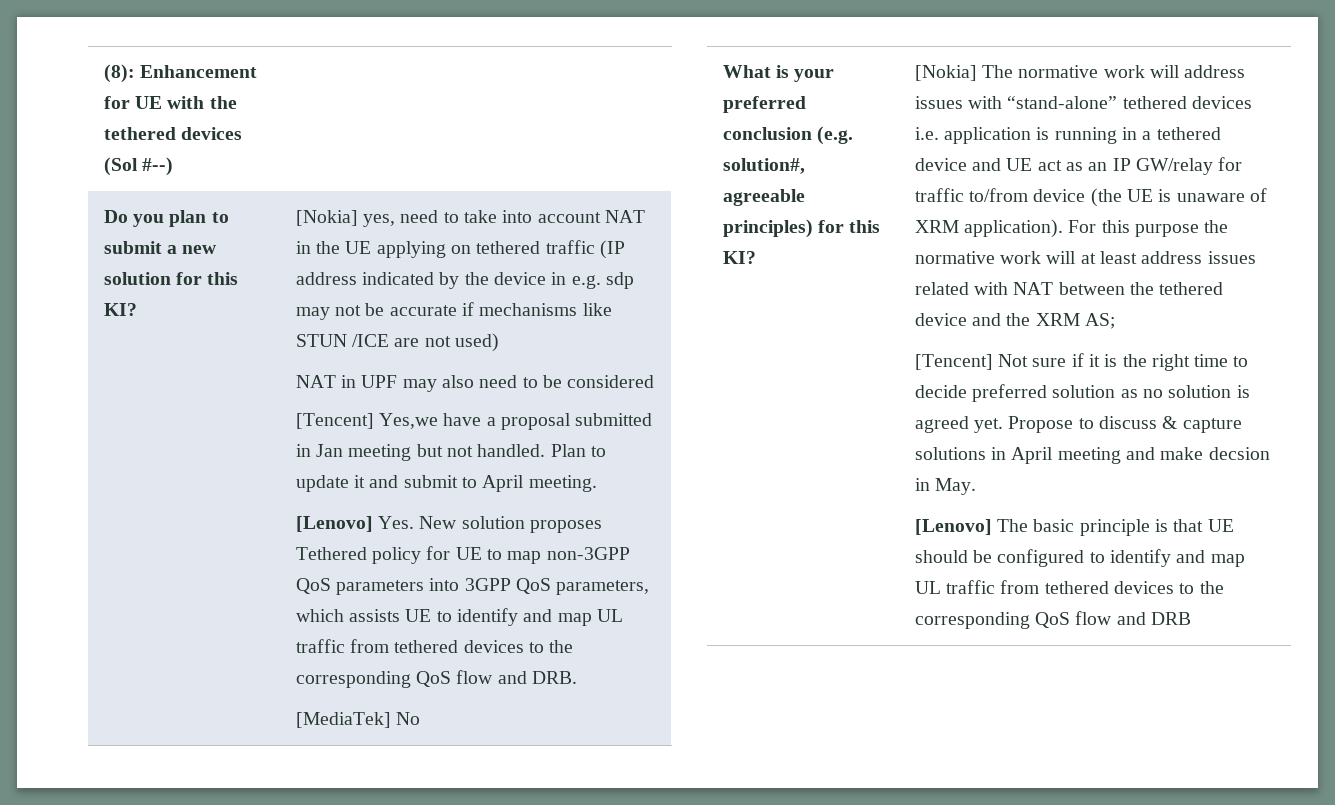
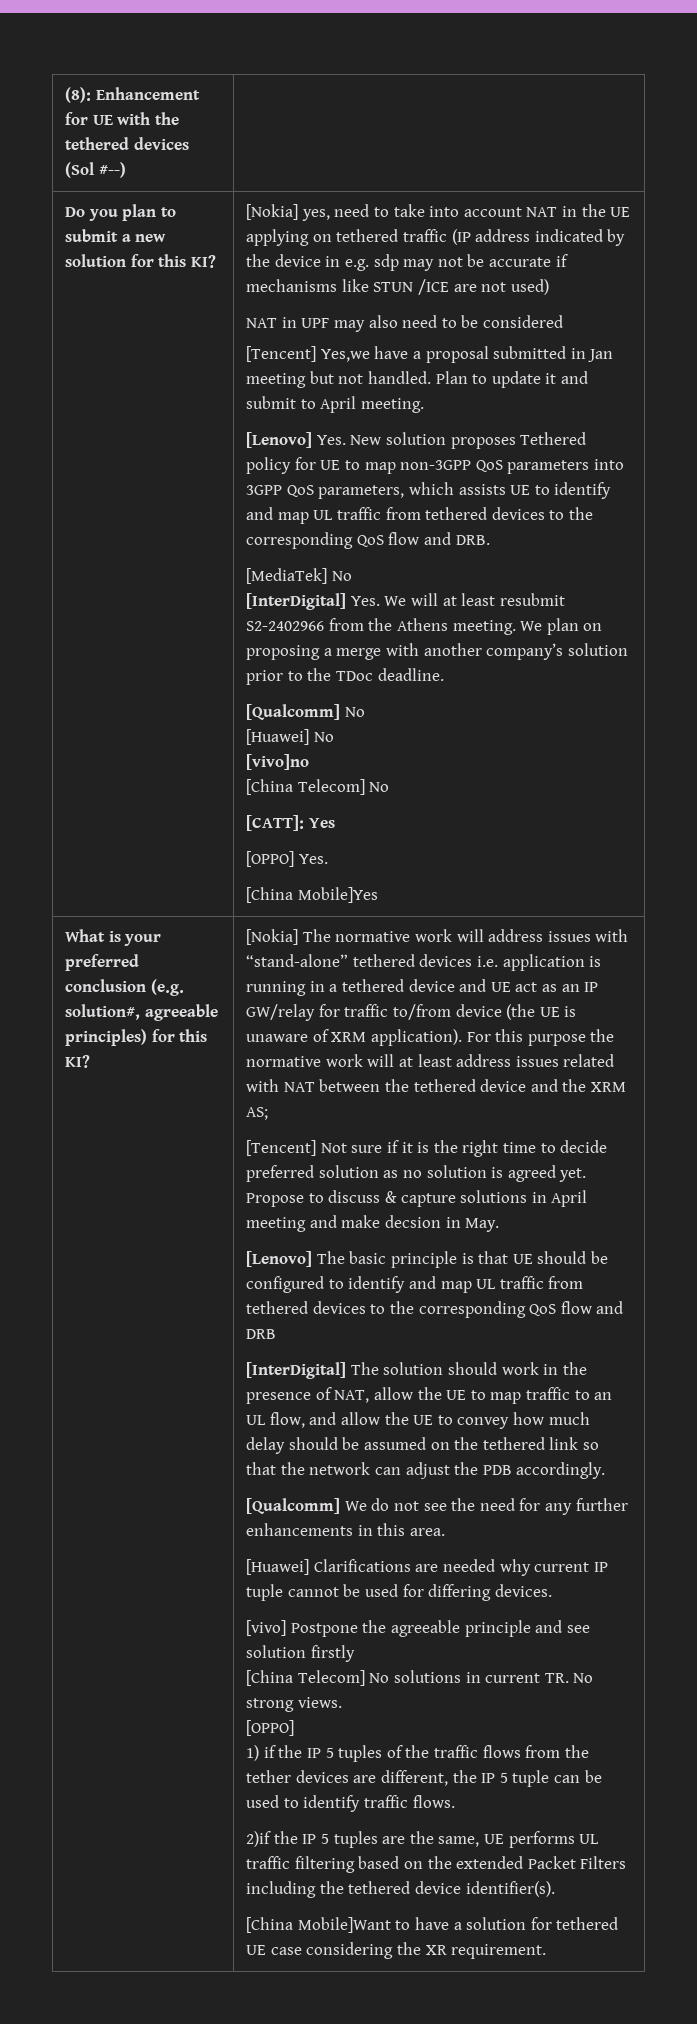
+ [InterDigital] Yes. We will at least resubmit S2-2402966 from the Athens meeting. We plan on proposing a merge with another company’s solution prior to the TDoc deadline.
+ [Qualcomm] No
+ [Huawei] No
+ [vivo]no
+ [China Telecom] No
+ [CATT]: Yes
+ [OPPO] Yes.
+ [China Mobile]Yes
+ [InterDigital] The solution should work in the presence of NAT, allow the UE to map traffic to an UL flow, and allow the UE to convey how much delay should be assumed on the tethered link so that the network can adjust the PDB accordingly.
+ [Qualcomm] We do not see the need for any further enhancements in this area.
+ [Huawei] Clarifications are needed why current IP tuple cannot be used for differing devices.
+ [vivo] Postpone the agreeable principle and see solution firstly
+ [China Telecom] No solutions in current TR. No strong views.
+ [OPPO]
+ 1) if the IP 5 tuples of the traffic flows from the tether devices are different, the IP 5 tuple can be used to identify traffic flows.
+ 2)if the IP 5 tuples are the same, UE performs UL traffic filtering based on the extended Packet Filters including the tethered device identifier(s).
+ [China Mobile]Want to have a solution for tethered UE case considering the XR requirement.

